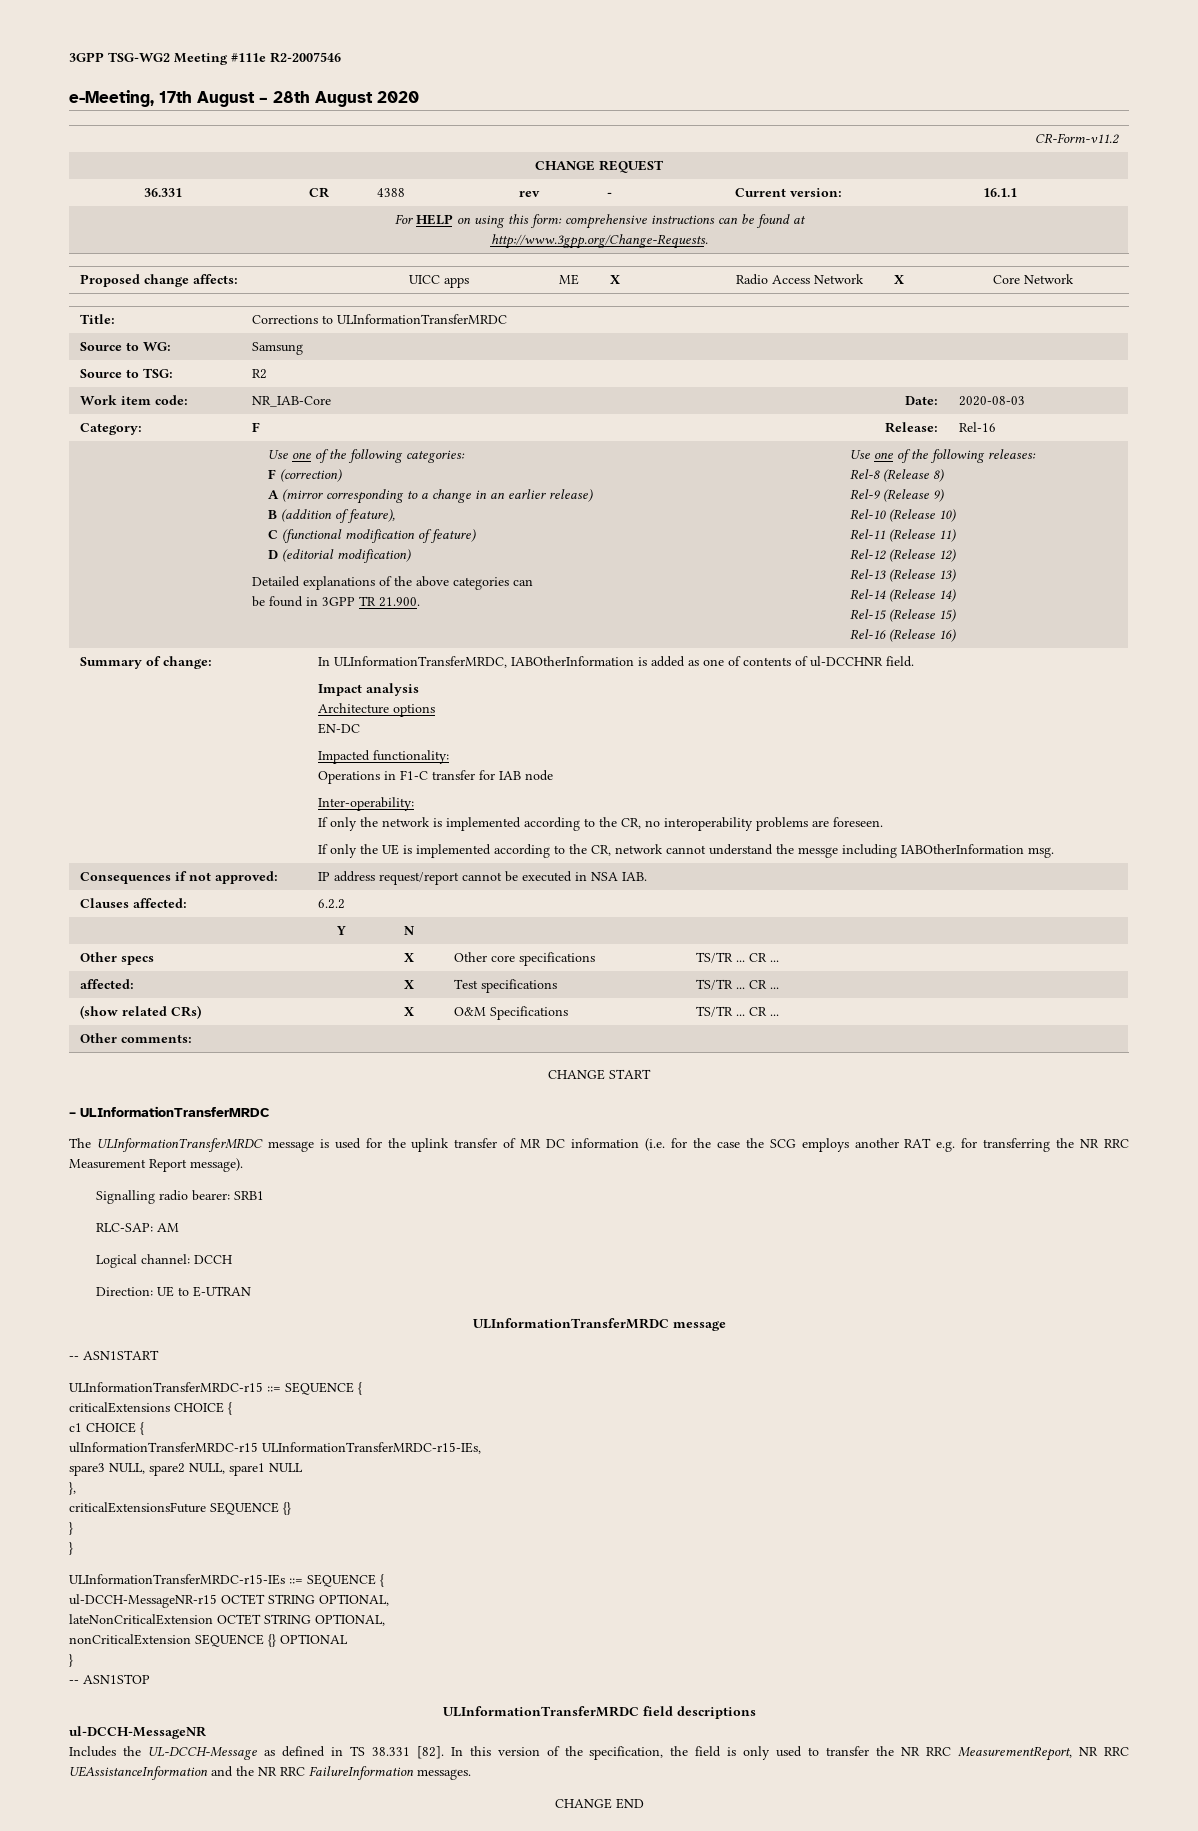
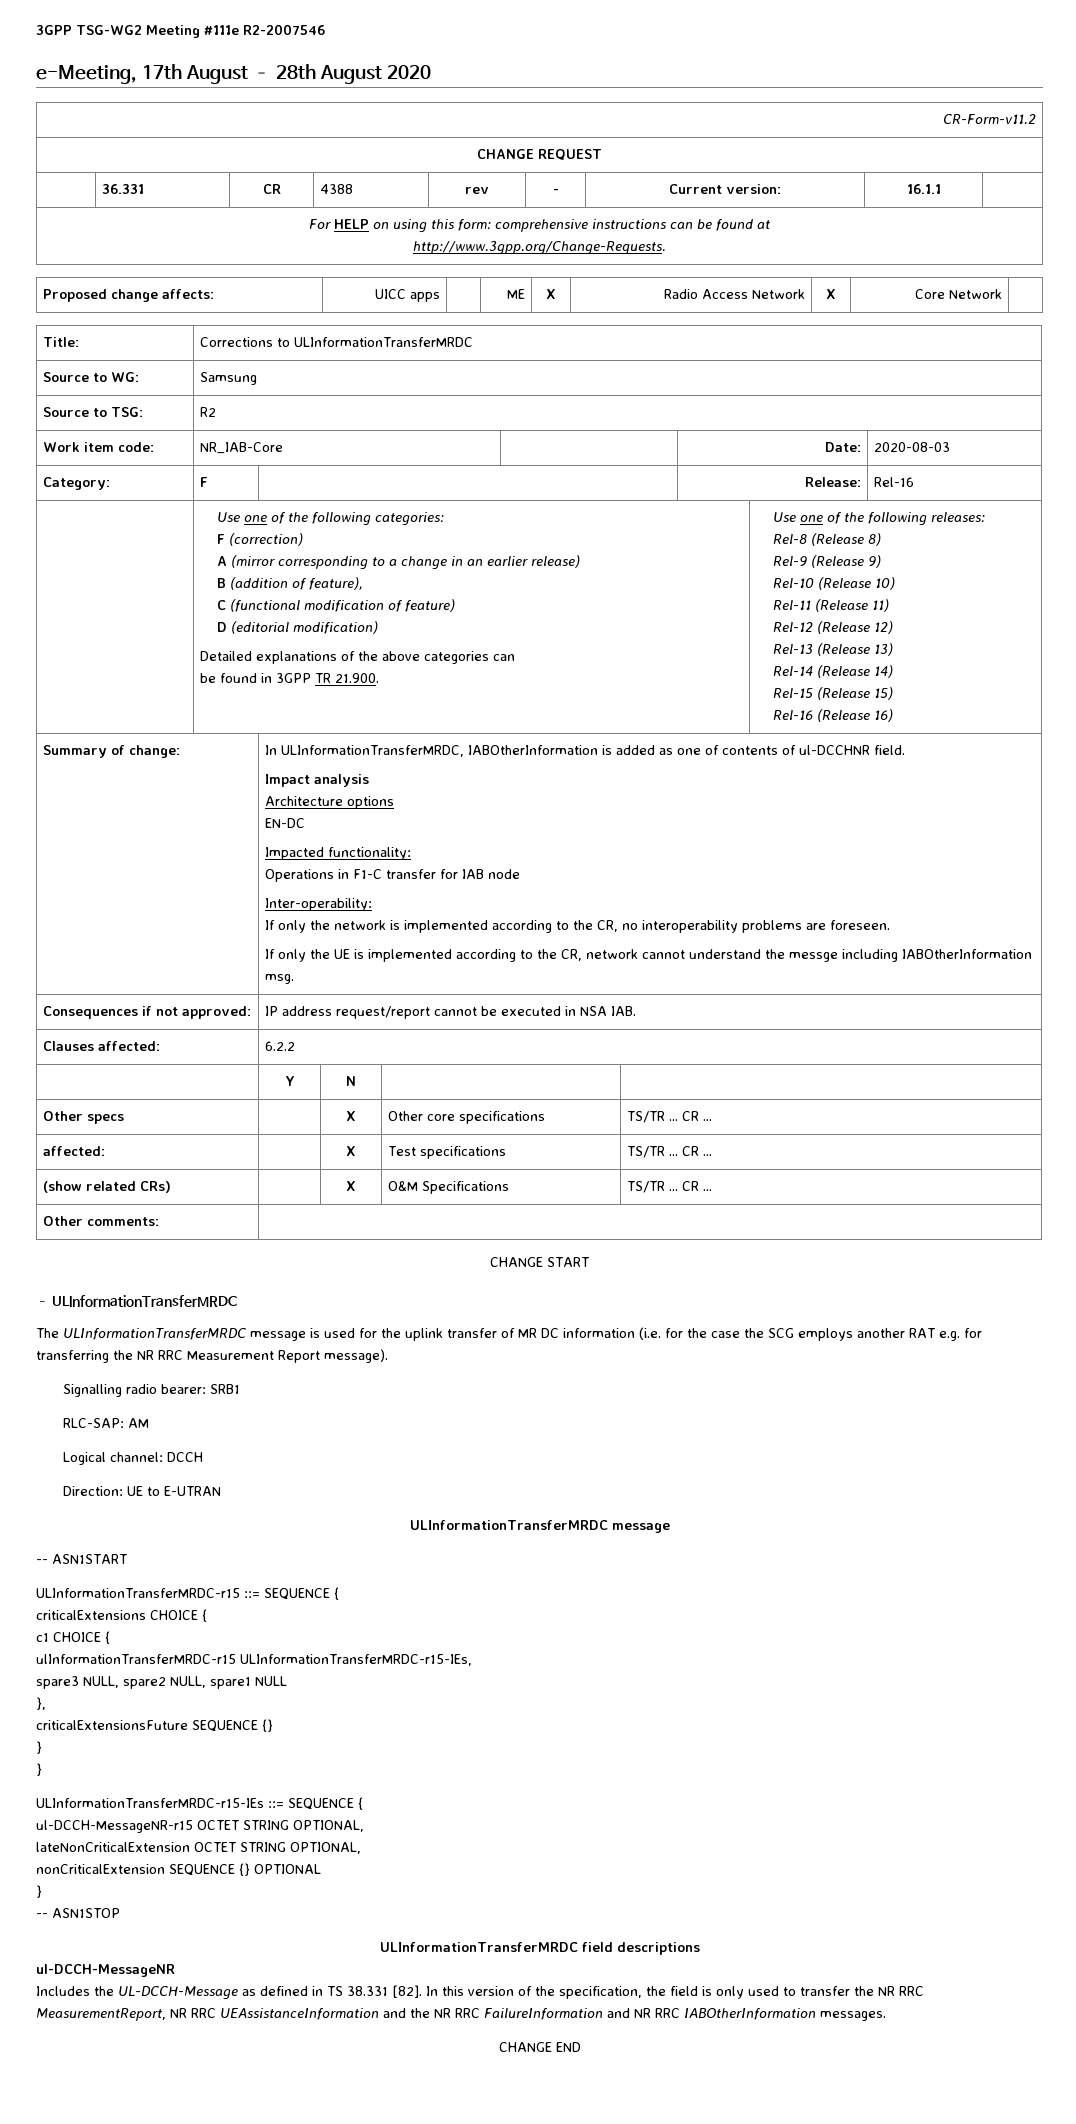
- In this version of the specification, the field is only used to transfer the NR RRC MeasurementReport, NR RRC UEAssistanceInformation and the NR RRC FailureInformation messages.
+ In this version of the specification, the field is only used to transfer the NR RRC MeasurementReport, NR RRC UEAssistanceInformation and the NR RRC FailureInformation and NR RRC IABOtherInformation messages.

